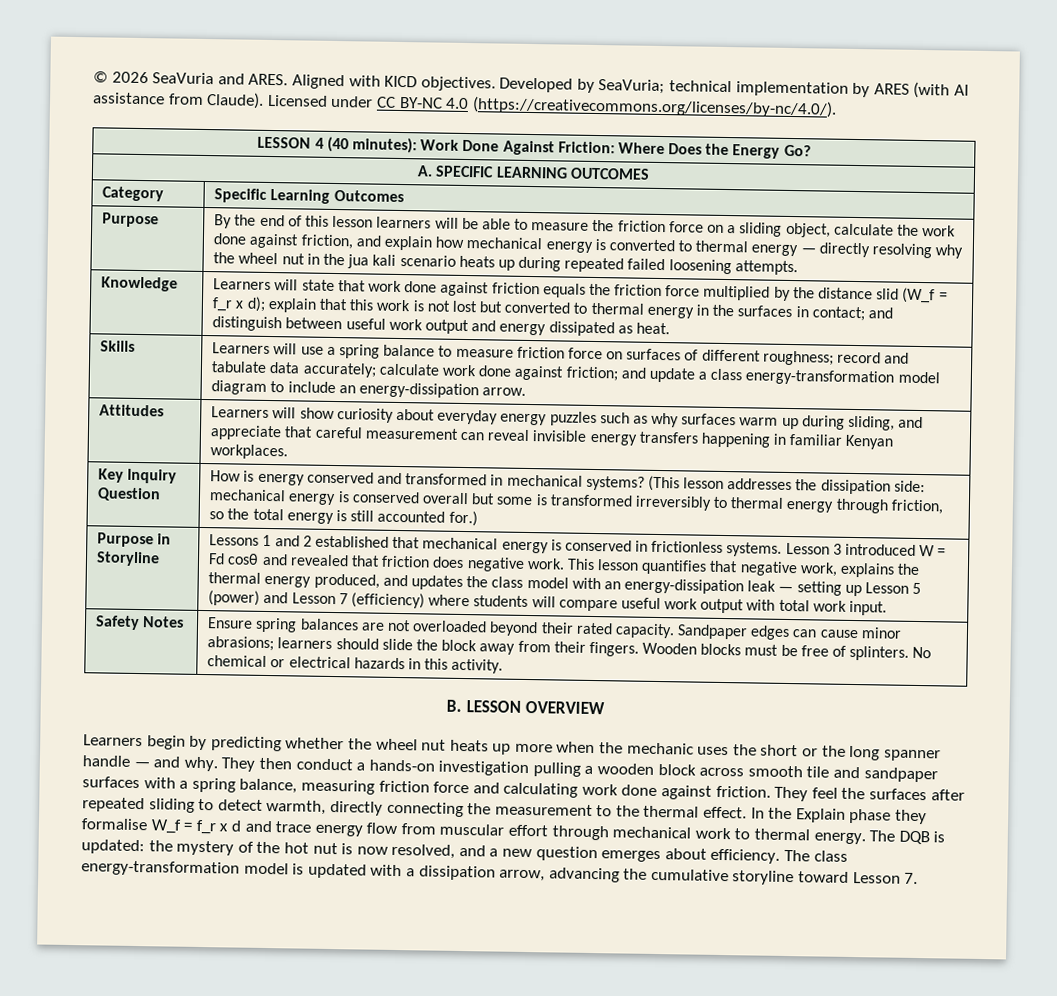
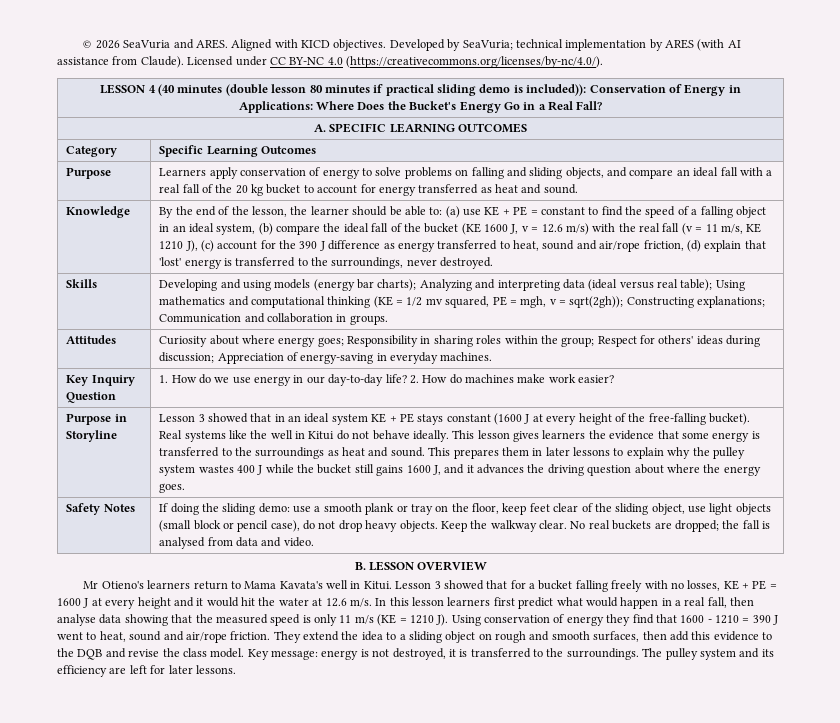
- LESSON 4 (40 minutes): Work Done Against Friction: Where Does the Energy Go?
+ LESSON 4 (40 minutes (double lesson 80 minutes if practical sliding demo is included)): Conservation of Energy in Applications: Where Does the Bucket's Energy Go in a Real Fall?
- By the end of this lesson learners will be able to measure the friction force on a sliding object, calculate the work done against friction, and explain how mechanical energy is converted to thermal energy — directly resolving why the wheel nut in the jua kali scenario heats up during repeated failed loosening attempts.
- Knowledge | Learners will state that work done against friction equals the friction force multiplied by the distance slid (W_f = f_r x d); explain that this work is not lost but converted to thermal energy in the surfaces in contact; and distinguish between useful work output and energy dissipated as heat.
- Skills | Learners will use a spring balance to measure friction force on surfaces of different roughness; record and tabulate data accurately; calculate work done against friction; and update a class energy-transformation model diagram to include an energy-dissipation arrow.
- Attitudes | Learners will show curiosity about everyday energy puzzles such as why surfaces warm up during sliding, and appreciate that careful measurement can reveal invisible energy transfers happening in familiar Kenyan workplaces.
- Key Inquiry Question | How is energy conserved and transformed in mechanical systems? (This lesson addresses the dissipation side: mechanical energy is conserved overall but some is transformed irreversibly to thermal energy through friction, so the total energy is still accounted for.)
- Purpose in Storyline | Lessons 1 and 2 established that mechanical energy is conserved in frictionless systems. Lesson 3 introduced W = Fd cosθ and revealed that friction does negative work. This lesson quantifies that negative work, explains the thermal energy produced, and updates the class model with an energy-dissipation leak — setting up Lesson 5 (power) and Lesson 7 (efficiency) where students will compare useful work output with total work input.
- Safety Notes | Ensure spring balances are not overloaded beyond their rated capacity. Sandpaper edges can cause minor abrasions; learners should slide the block away from their fingers. Wooden blocks must be free of splinters. No chemical or electrical hazards in this activity.
+ Learners apply conservation of energy to solve problems on falling and sliding objects, and compare an ideal fall with a real fall of the 20 kg bucket to account for energy transferred as heat and sound.
+ Knowledge | By the end of the lesson, the learner should be able to: (a) use KE + PE = constant to find the speed of a falling object in an ideal system, (b) compare the ideal fall of the bucket (KE 1600 J, v = 12.6 m/s) with the real fall (v = 11 m/s, KE 1210 J), (c) account for the 390 J difference as energy transferred to heat, sound and air/rope friction, (d) explain that 'lost' energy is transferred to the surroundings, never destroyed.
+ Skills | Developing and using models (energy bar charts); Analyzing and interpreting data (ideal versus real table); Using mathematics and computational thinking (KE = 1/2 mv squared, PE = mgh, v = sqrt(2gh)); Constructing explanations; Communication and collaboration in groups.
+ Attitudes | Curiosity about where energy goes; Responsibility in sharing roles within the group; Respect for others' ideas during discussion; Appreciation of energy-saving in everyday machines.
+ Key Inquiry Question | 1. How do we use energy in our day-to-day life? 2. How do machines make work easier?
+ Purpose in Storyline | Lesson 3 showed that in an ideal system KE + PE stays constant (1600 J at every height of the free-falling bucket). Real systems like the well in Kitui do not behave ideally. This lesson gives learners the evidence that some energy is transferred to the surroundings as heat and sound. This prepares them in later lessons to explain why the pulley system wastes 400 J while the bucket still gains 1600 J, and it advances the driving question about where the energy goes.
+ Safety Notes | If doing the sliding demo: use a smooth plank or tray on the floor, keep feet clear of the sliding object, use light objects (small block or pencil case), do not drop heavy objects. Keep the walkway clear. No real buckets are dropped; the fall is analysed from data and video.
  B. LESSON OVERVIEW
- Learners begin by predicting whether the wheel nut heats up more when the mechanic uses the short or the long spanner handle — and why. They then conduct a hands-on investigation pulling a wooden block across smooth tile and sandpaper surfaces with a spring balance, measuring friction force and calculating work done against friction. They feel the surfaces after repeated sliding to detect warmth, directly connecting the measurement to the thermal effect. In the Explain phase they formalise W_f = f_r x d and trace energy flow from muscular effort through mechanical work to thermal energy. The DQB is updated: the mystery of the hot nut is now resolved, and a new question emerges about efficiency. The class energy-transformation model is updated with a dissipation arrow, advancing the cumulative storyline toward Lesson 7.
+ Mr Otieno's learners return to Mama Kavata's well in Kitui. Lesson 3 showed that for a bucket falling freely with no losses, KE + PE = 1600 J at every height and it would hit the water at 12.6 m/s. In this lesson learners first predict what would happen in a real fall, then analyse data showing that the measured speed is only 11 m/s (KE = 1210 J). Using conservation of energy they find that 1600 - 1210 = 390 J went to heat, sound and air/rope friction. They extend the idea to a sliding object on rough and smooth surfaces, then add this evidence to the DQB and revise the class model. Key message: energy is not destroyed, it is transferred to the surroundings. The pulley system and its efficiency are left for later lessons.

